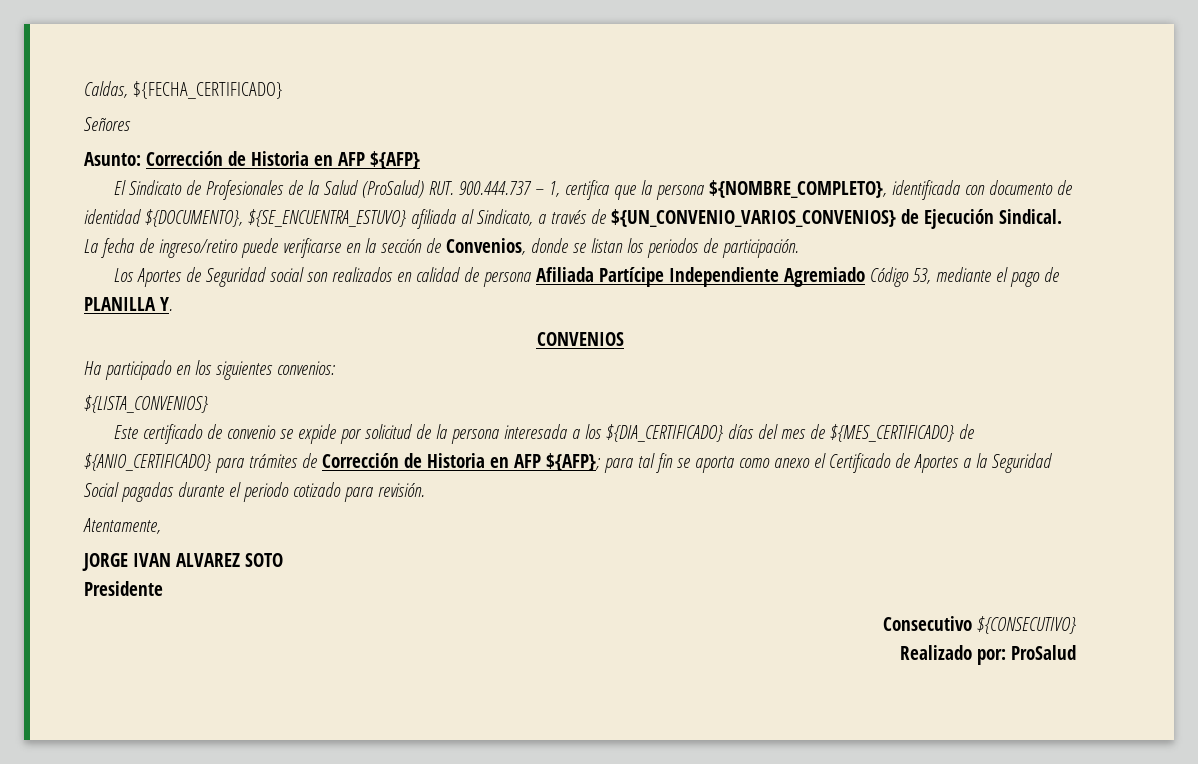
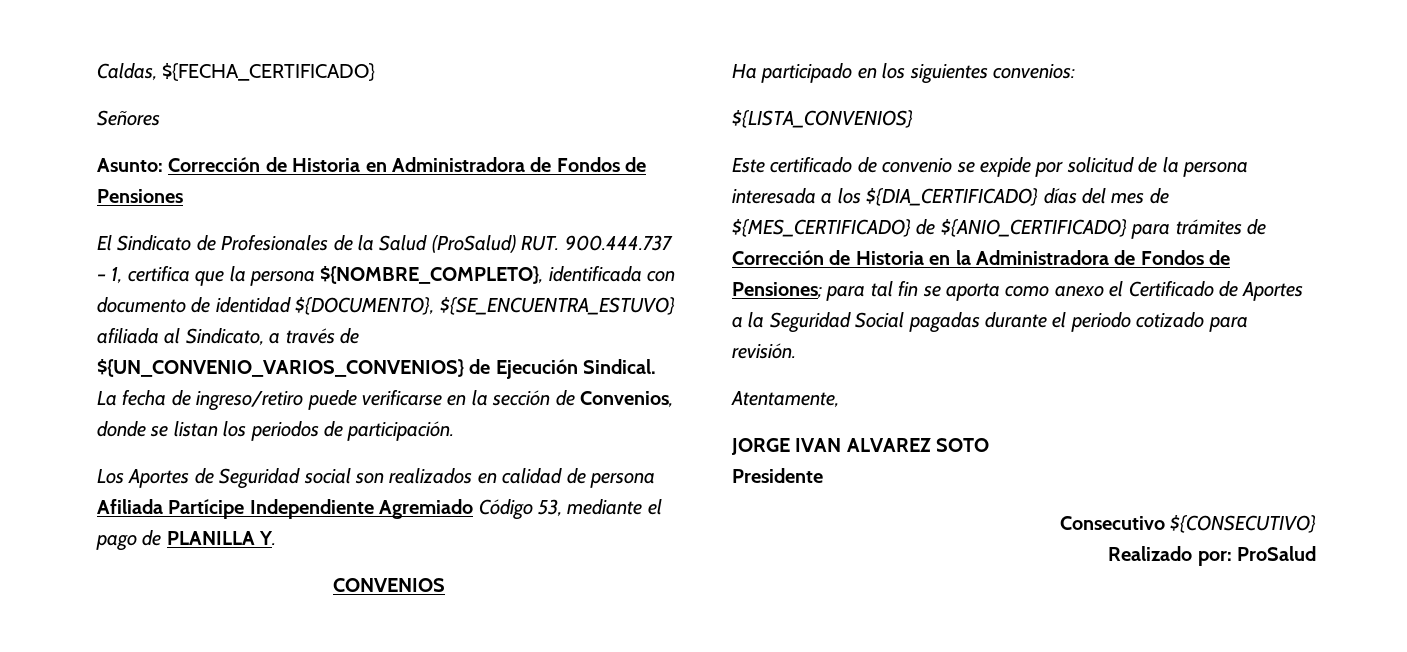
- Asunto: Corrección de Historia en AFP ${AFP}
+ Asunto: Corrección de Historia en Administradora de Fondos de Pensiones
- Este certificado de convenio se expide por solicitud de la persona interesada a los ${DIA_CERTIFICADO} días del mes de ${MES_CERTIFICADO} de ${ANIO_CERTIFICADO} para trámites de Corrección de Historia en AFP ${AFP}; para tal fin se aporta como anexo el Certificado de Aportes a la Seguridad Social pagadas durante el periodo cotizado para revisión.
+ Este certificado de convenio se expide por solicitud de la persona interesada a los ${DIA_CERTIFICADO} días del mes de ${MES_CERTIFICADO} de ${ANIO_CERTIFICADO} para trámites de Corrección de Historia en la Administradora de Fondos de Pensiones; para tal fin se aporta como anexo el Certificado de Aportes a la Seguridad Social pagadas durante el periodo cotizado para revisión.

